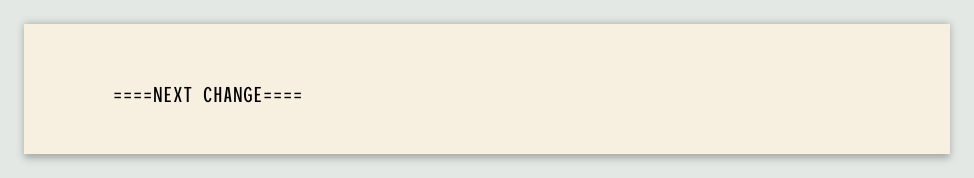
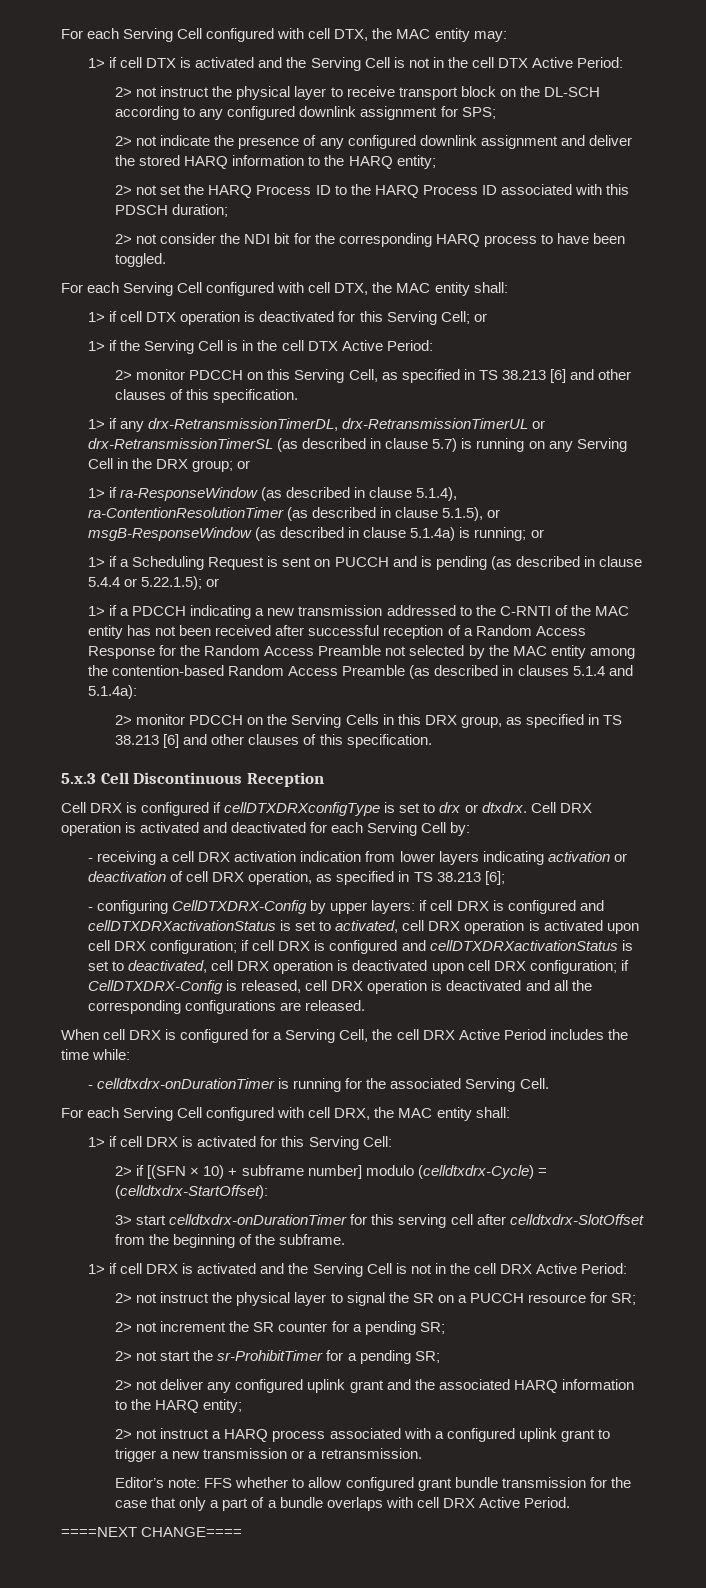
+ For each Serving Cell configured with cell DTX, the MAC entity may:
+ 1> if cell DTX is activated and the Serving Cell is not in the cell DTX Active Period:
+ 2> not instruct the physical layer to receive transport block on the DL-SCH according to any configured downlink assignment for SPS;
+ 2> not indicate the presence of any configured downlink assignment and deliver the stored HARQ information to the HARQ entity;
+ 2> not set the HARQ Process ID to the HARQ Process ID associated with this PDSCH duration;
+ 2> not consider the NDI bit for the corresponding HARQ process to have been toggled.
+ For each Serving Cell configured with cell DTX, the MAC entity shall:
+ 1> if cell DTX operation is deactivated for this Serving Cell; or
+ 1> if the Serving Cell is in the cell DTX Active Period:
+ 2> monitor PDCCH on this Serving Cell, as specified in TS 38.213 [6] and other clauses of this specification.
+ 1> if any drx-RetransmissionTimerDL, drx-RetransmissionTimerUL or drx-RetransmissionTimerSL (as described in clause 5.7) is running on any Serving Cell in the DRX group; or
+ 1> if ra-ResponseWindow (as described in clause 5.1.4), ra-ContentionResolutionTimer (as described in clause 5.1.5), or msgB-ResponseWindow (as described in clause 5.1.4a) is running; or
+ 1> if a Scheduling Request is sent on PUCCH and is pending (as described in clause 5.4.4 or 5.22.1.5); or
+ 1> if a PDCCH indicating a new transmission addressed to the C-RNTI of the MAC entity has not been received after successful reception of a Random Access Response for the Random Access Preamble not selected by the MAC entity among the contention-based Random Access Preamble (as described in clauses 5.1.4 and 5.1.4a):
+ 2> monitor PDCCH on the Serving Cells in this DRX group, as specified in TS 38.213 [6] and other clauses of this specification.
+ 5.x.3 Cell Discontinuous Reception
+ Cell DRX is configured if cellDTXDRXconfigType is set to drx or dtxdrx. Cell DRX operation is activated and deactivated for each Serving Cell by:
+ - receiving a cell DRX activation indication from lower layers indicating activation or deactivation of cell DRX operation, as specified in TS 38.213 [6];
+ - configuring CellDTXDRX-Config by upper layers: if cell DRX is configured and cellDTXDRXactivationStatus is set to activated, cell DRX operation is activated upon cell DRX configuration; if cell DRX is configured and cellDTXDRXactivationStatus is set to deactivated, cell DRX operation is deactivated upon cell DRX configuration; if CellDTXDRX-Config is released, cell DRX operation is deactivated and all the corresponding configurations are released.
+ When cell DRX is configured for a Serving Cell, the cell DRX Active Period includes the time while:
+ - celldtxdrx-onDurationTimer is running for the associated Serving Cell.
+ For each Serving Cell configured with cell DRX, the MAC entity shall:
+ 1> if cell DRX is activated for this Serving Cell:
+ 2> if [(SFN × 10) + subframe number] modulo (celldtxdrx-Cycle) = (celldtxdrx-StartOffset):
+ 3> start celldtxdrx-onDurationTimer for this serving cell after celldtxdrx-SlotOffset from the beginning of the subframe.
+ 1> if cell DRX is activated and the Serving Cell is not in the cell DRX Active Period:
+ 2> not instruct the physical layer to signal the SR on a PUCCH resource for SR;
+ 2> not increment the SR counter for a pending SR;
+ 2> not start the sr-ProhibitTimer for a pending SR;
+ 2> not deliver any configured uplink grant and the associated HARQ information to the HARQ entity;
+ 2> not instruct a HARQ process associated with a configured uplink grant to trigger a new transmission or a retransmission.
+ Editor’s note: FFS whether to allow configured grant bundle transmission for the case that only a part of a bundle overlaps with cell DRX Active Period.

